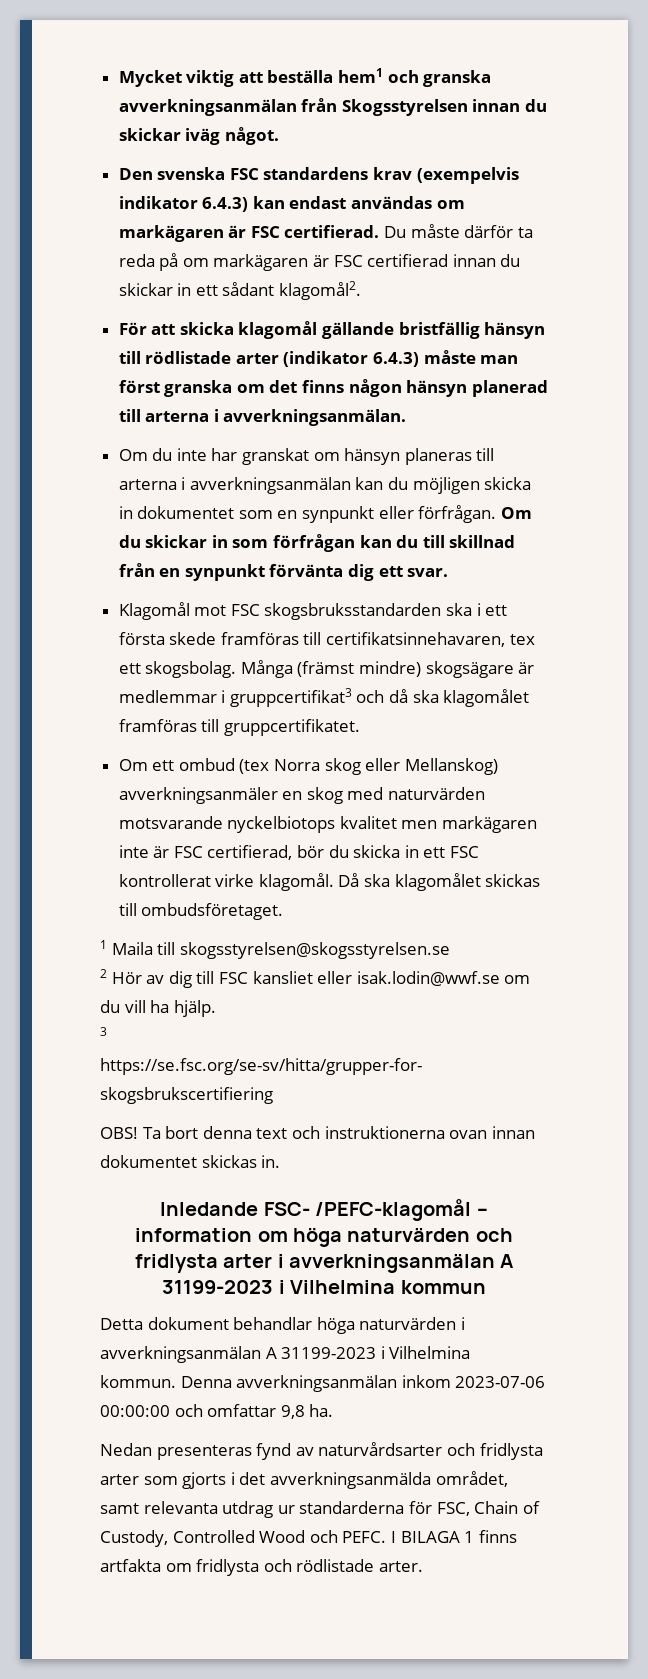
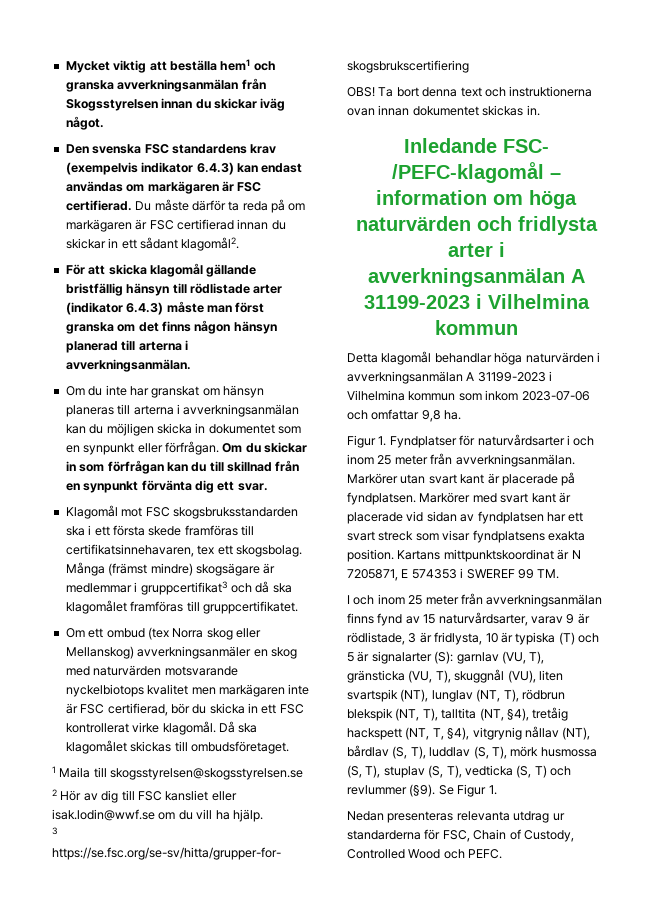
- Detta dokument behandlar höga naturvärden i avverkningsanmälan A 31199-2023 i Vilhelmina kommun. Denna avverkningsanmälan inkom 2023-07-06 00:00:00 och omfattar 9,8 ha.
+ Detta klagomål behandlar höga naturvärden i avverkningsanmälan A 31199-2023 i Vilhelmina kommun som inkom 2023-07-06 och omfattar 9,8 ha.
- Nedan presenteras fynd av naturvårdsarter och fridlysta arter som gjorts i det avverkningsanmälda området, samt relevanta utdrag ur standarderna för FSC, Chain of Custody, Controlled Wood och PEFC. I BILAGA 1 finns artfakta om fridlysta och rödlistade arter.
+ Figur 1. Fyndplatser för naturvårdsarter i och inom 25 meter från avverkningsanmälan. Markörer utan svart kant är placerade på fyndplatsen. Markörer med svart kant är placerade vid sidan av fyndplatsen har ett svart streck som visar fyndplatsens exakta position. Kartans mittpunktskoordinat är N 7205871, E 574353 i SWEREF 99 TM.
+ I och inom 25 meter från avverkningsanmälan finns fynd av 15 naturvårdsarter, varav 9 är rödlistade, 3 är fridlysta, 10 är typiska (T) och 5 är signalarter (S): garnlav (VU, T), gränsticka (VU, T), skuggnål (VU), liten svartspik (NT), lunglav (NT, T), rödbrun blekspik (NT, T), talltita (NT, §4), tretåig hackspett (NT, T, §4), vitgrynig nållav (NT), bårdlav (S, T), luddlav (S, T), mörk husmossa (S, T), stuplav (S, T), vedticka (S, T) och revlummer (§9). Se Figur 1.
+ Nedan presenteras relevanta utdrag ur standarderna för FSC, Chain of Custody, Controlled Wood och PEFC.

